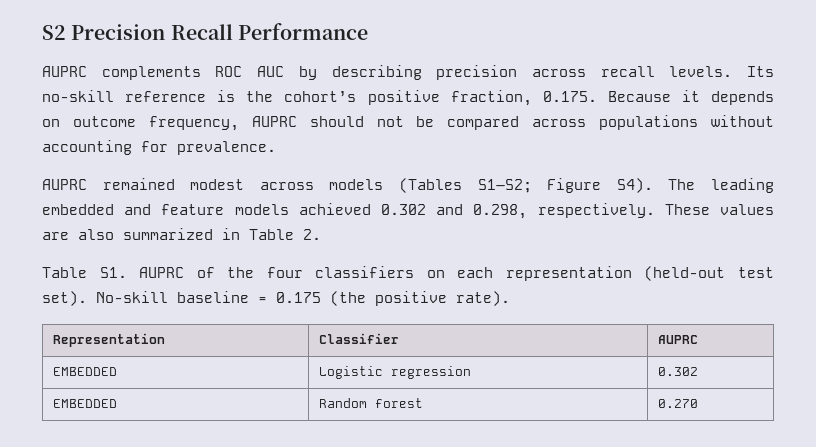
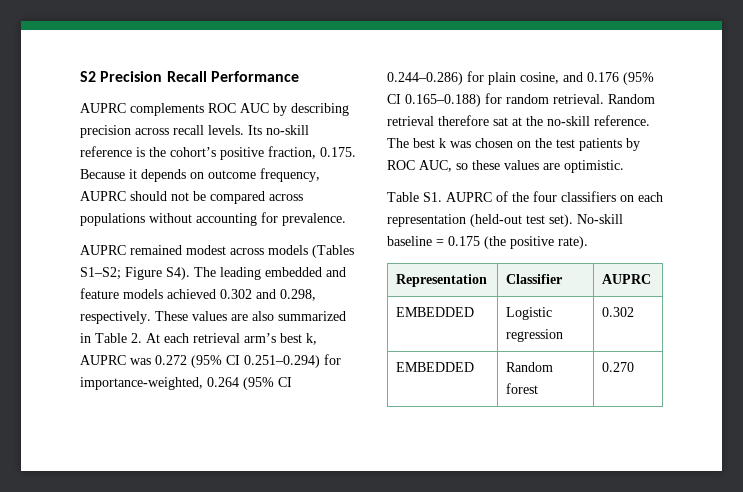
- These values are also summarized in Table 2.
+ These values are also summarized in Table 2. At each retrieval arm’s best k, AUPRC was 0.272 (95% CI 0.251–0.294) for importance-weighted, 0.264 (95% CI 0.244–0.286) for plain cosine, and 0.176 (95% CI 0.165–0.188) for random retrieval. Random retrieval therefore sat at the no-skill reference. The best k was chosen on the test patients by ROC AUC, so these values are optimistic.

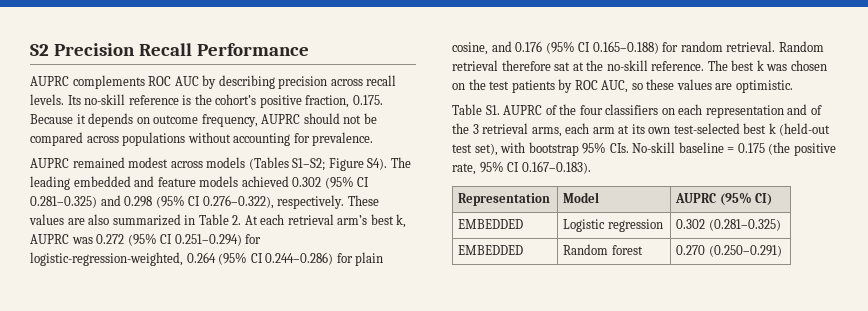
- AUPRC remained modest across models (Tables S1–S2; Figure S4). The leading embedded and feature models achieved 0.302 and 0.298, respectively.
+ AUPRC remained modest across models (Tables S1–S2; Figure S4). The leading embedded and feature models achieved 0.302 (95% CI 0.281–0.325) and 0.298 (95% CI 0.276–0.322), respectively.
- These values are also summarized in Table 2. At each retrieval arm’s best k, AUPRC was 0.272 (95% CI 0.251–0.294) for importance-weighted, 0.264 (95% CI 0.244–0.286) for plain cosine, and 0.176 (95% CI 0.165–0.188) for random retrieval.
+ These values are also summarized in Table 2. At each retrieval arm’s best k, AUPRC was 0.272 (95% CI 0.251–0.294) for logistic-regression-weighted, 0.264 (95% CI 0.244–0.286) for plain cosine, and 0.176 (95% CI 0.165–0.188) for random retrieval.
- Table S1. AUPRC of the four classifiers on each representation (held-out test set). No-skill baseline = 0.175 (the positive rate).
+ Table S1. AUPRC of the four classifiers on each representation and of the 3 retrieval arms, each arm at its own test-selected best k (held-out test set), with bootstrap 95% CIs. No-skill baseline = 0.175 (the positive rate, 95% CI 0.167–0.183).
- Representation | Classifier | AUPRC
+ Representation | Model | AUPRC (95% CI)
- EMBEDDED | Logistic regression | 0.302
+ EMBEDDED | Logistic regression | 0.302 (0.281–0.325)
- EMBEDDED | Random forest | 0.270
+ EMBEDDED | Random forest | 0.270 (0.250–0.291)

